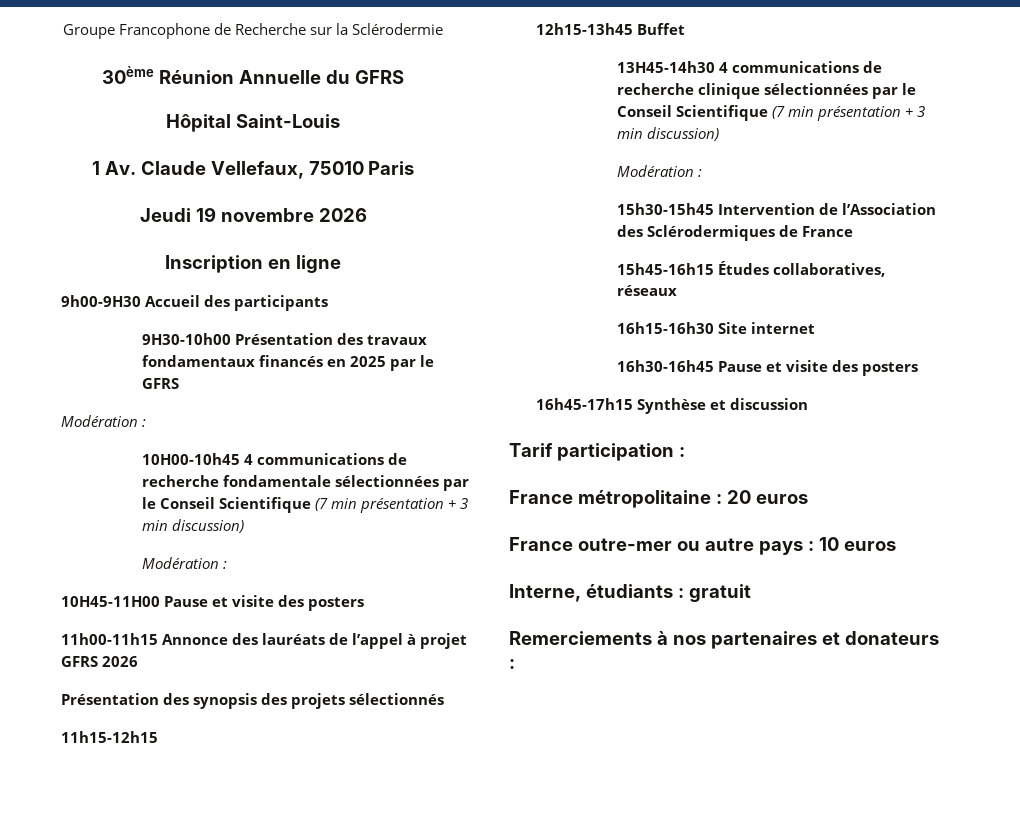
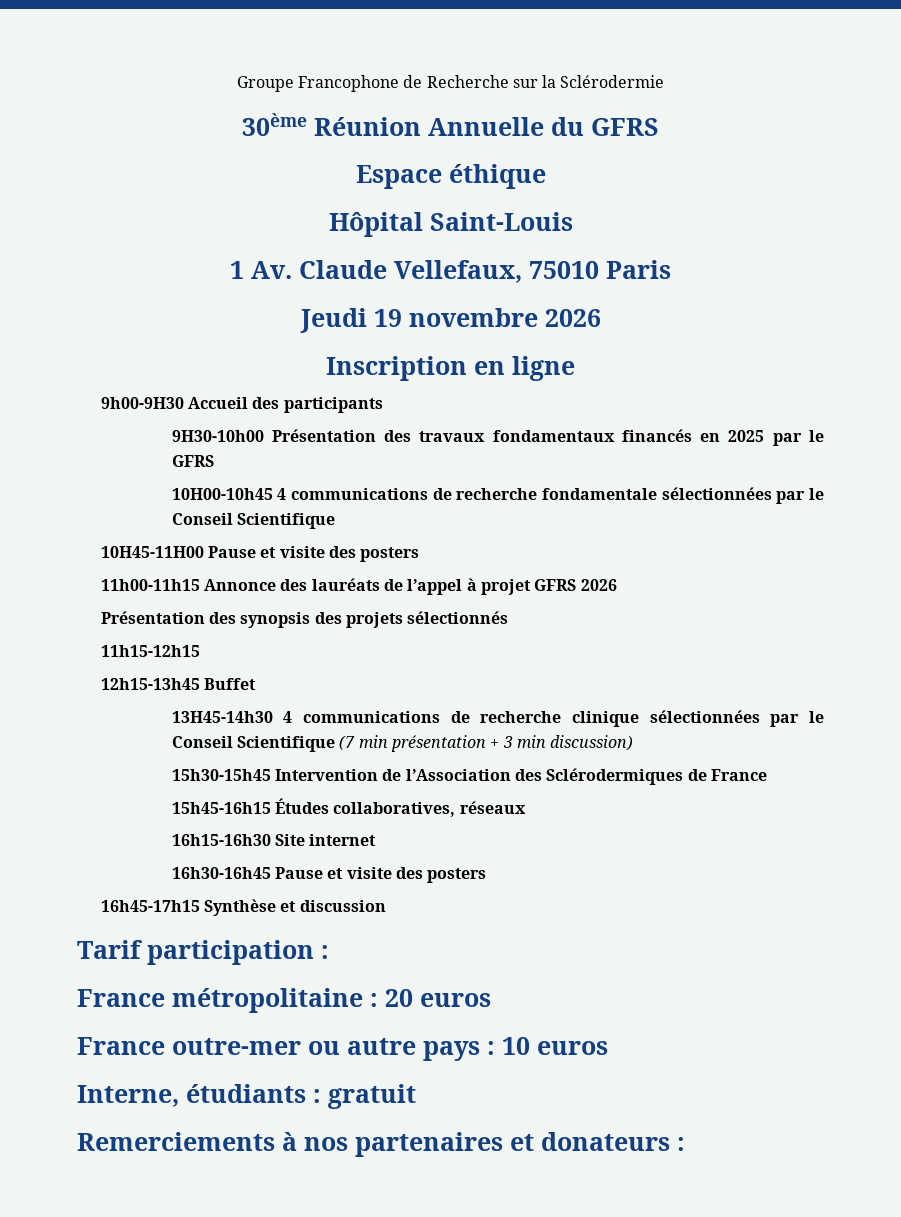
+ Espace éthique
  9H30-10h00 Présentation des travaux fondamentaux financés en 2025 par le GFRS
- Modération :
- 10H00-10h45 4 communications de recherche fondamentale sélectionnées par le Conseil Scientifique (7 min présentation + 3 min discussion)
- Modération :
+ 10H00-10h45 4 communications de recherche fondamentale sélectionnées par le Conseil Scientifique
  13H45-14h30 4 communications de recherche clinique sélectionnées par le Conseil Scientifique (7 min présentation + 3 min discussion)
- Modération :

